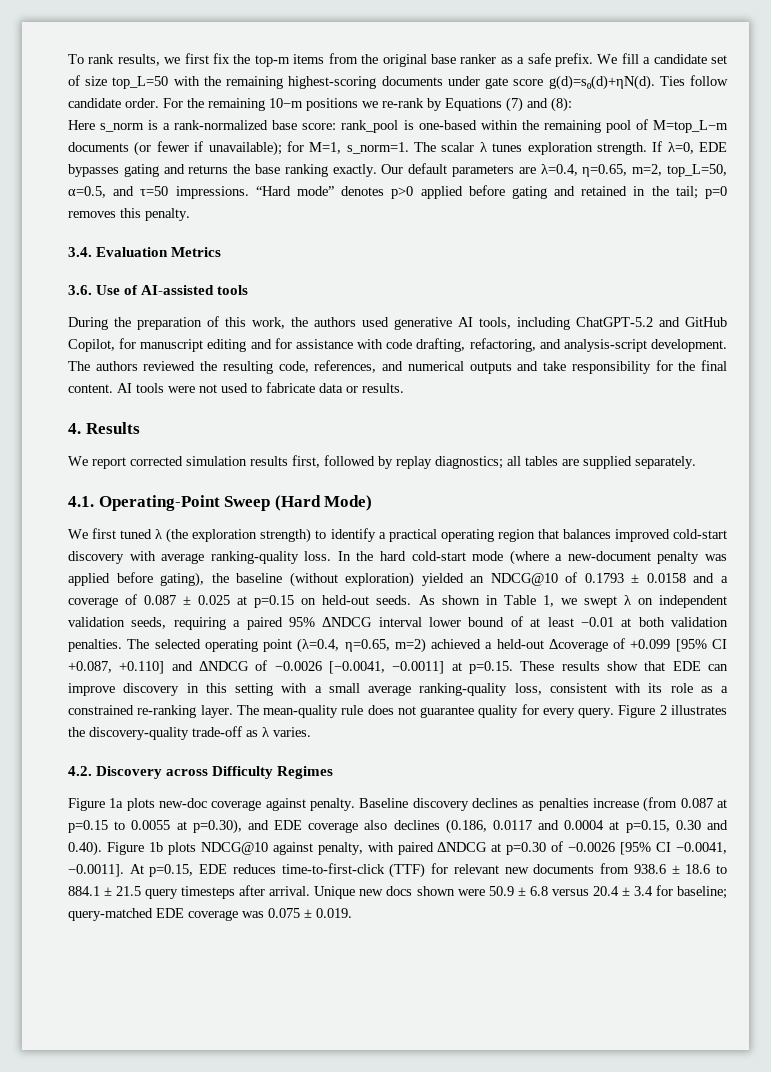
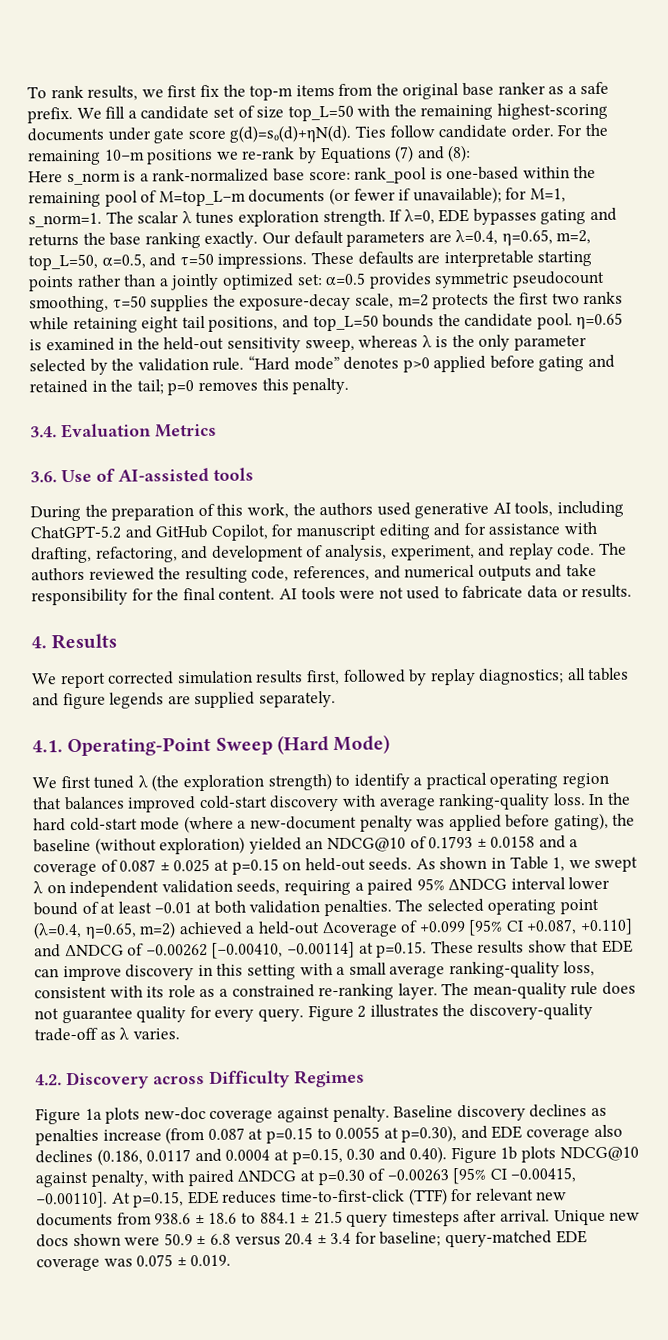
+ These defaults are interpretable starting points rather than a jointly optimized set: α=0.5 provides symmetric pseudocount smoothing, τ=50 supplies the exposure-decay scale, m=2 protects the first two ranks while retaining eight tail positions, and top_L=50 bounds the candidate pool. η=0.65 is examined in the held-out sensitivity sweep, whereas λ is the only parameter selected by the validation rule.
- During the preparation of this work, the authors used generative AI tools, including ChatGPT-5.2 and GitHub Copilot, for manuscript editing and for assistance with code drafting, refactoring, and analysis-script development.
+ During the preparation of this work, the authors used generative AI tools, including ChatGPT-5.2 and GitHub Copilot, for manuscript editing and for assistance with drafting, refactoring, and development of analysis, experiment, and replay code.
- We report corrected simulation results first, followed by replay diagnostics; all tables are supplied separately.
+ We report corrected simulation results first, followed by replay diagnostics; all tables and figure legends are supplied separately.
- The selected operating point (λ=0.4, η=0.65, m=2) achieved a held-out Δcoverage of +0.099 [95% CI +0.087, +0.110] and ΔNDCG of −0.0026 [−0.0041, −0.0011] at p=0.15. These results show that EDE can improve discovery in this setting with a small average ranking-quality loss, consistent with its role as a constrained re-ranking layer.
+ The selected operating point (λ=0.4, η=0.65, m=2) achieved a held-out Δcoverage of +0.099 [95% CI +0.087, +0.110] and ΔNDCG of −0.00262 [−0.00410, −0.00114] at p=0.15. These results show that EDE can improve discovery in this setting with a small average ranking-quality loss, consistent with its role as a constrained re-ranking layer.
- Baseline discovery declines as penalties increase (from 0.087 at p=0.15 to 0.0055 at p=0.30), and EDE coverage also declines (0.186, 0.0117 and 0.0004 at p=0.15, 0.30 and 0.40). Figure 1b plots NDCG@10 against penalty, with paired ΔNDCG at p=0.30 of −0.0026 [95% CI −0.0041, −0.0011]. At p=0.15, EDE reduces time-to-first-click (TTF) for relevant new documents from 938.6 ± 18.6 to 884.1 ± 21.5 query timesteps after arrival.
+ Baseline discovery declines as penalties increase (from 0.087 at p=0.15 to 0.0055 at p=0.30), and EDE coverage also declines (0.186, 0.0117 and 0.0004 at p=0.15, 0.30 and 0.40). Figure 1b plots NDCG@10 against penalty, with paired ΔNDCG at p=0.30 of −0.00263 [95% CI −0.00415, −0.00110]. At p=0.15, EDE reduces time-to-first-click (TTF) for relevant new documents from 938.6 ± 18.6 to 884.1 ± 21.5 query timesteps after arrival.

